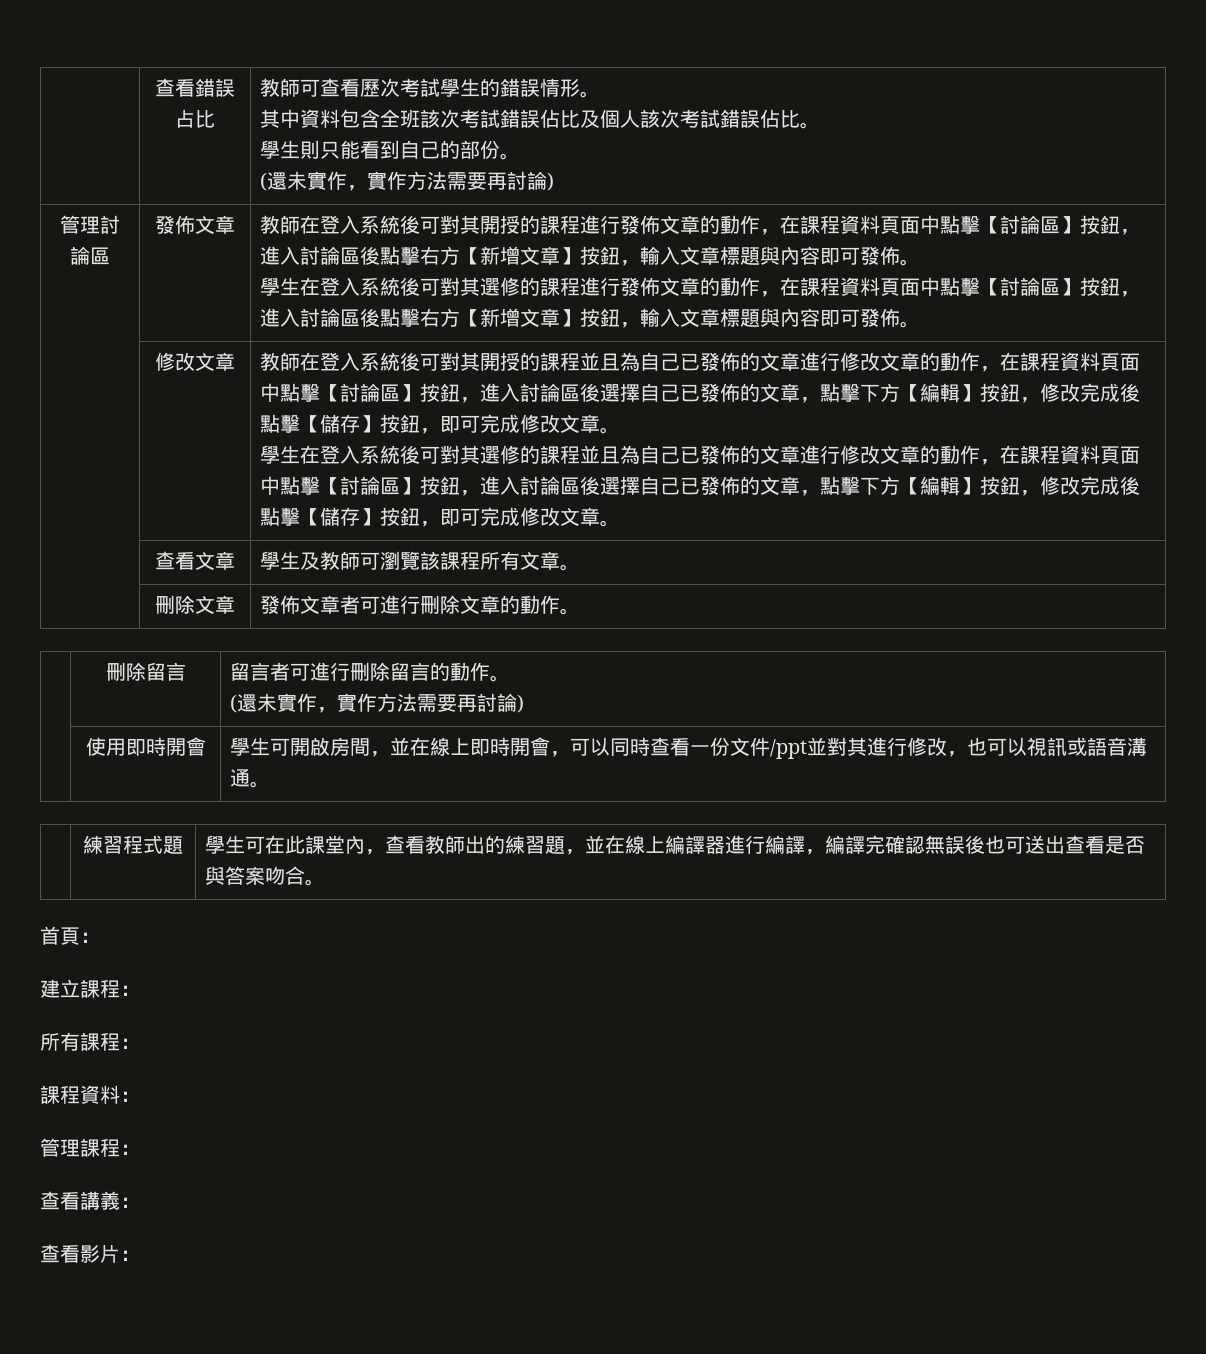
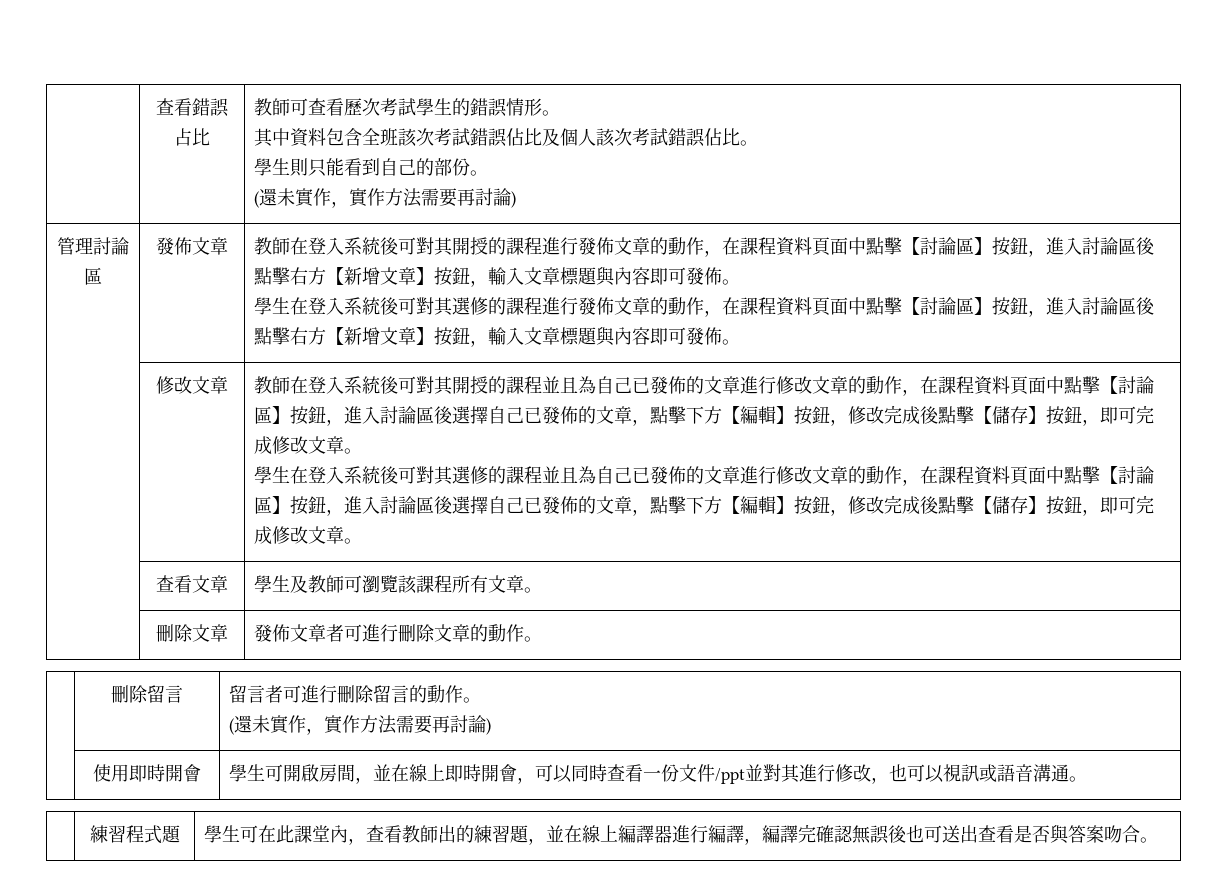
- 首頁：
- 建立課程：
- 所有課程：
- 課程資料：
- 管理課程：
- 查看講義：
- 查看影片：

